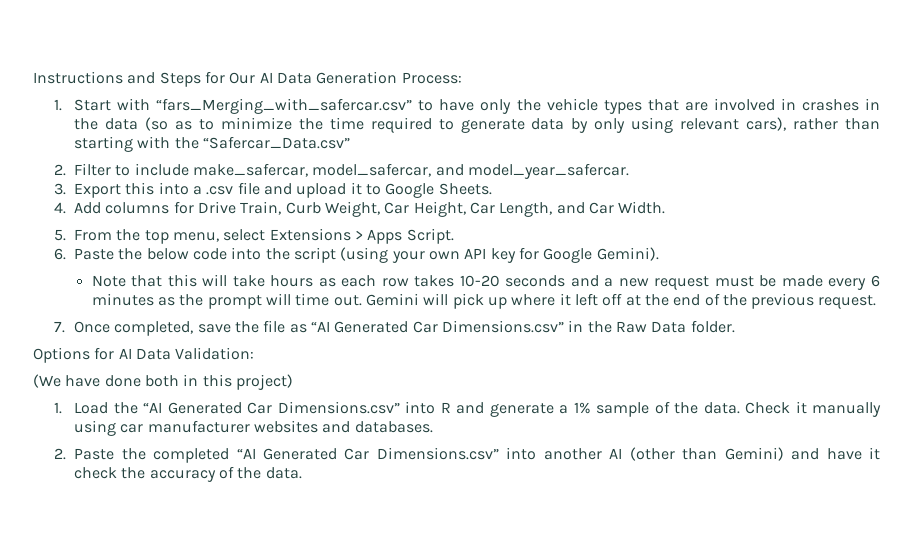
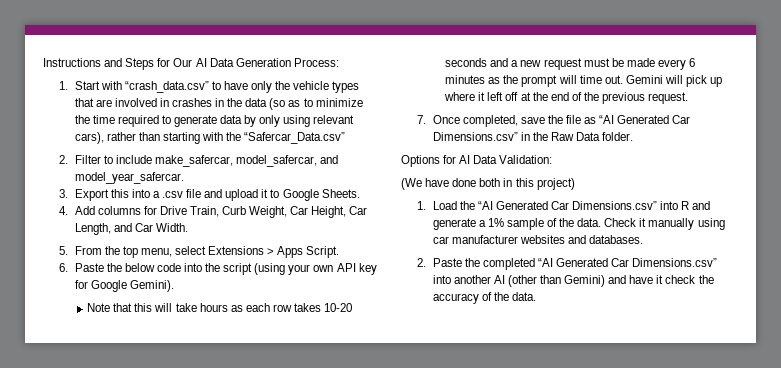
- 1. Start with “fars_Merging_with_safercar.csv” to have only the vehicle types that are involved in crashes in the data (so as to minimize the time required to generate data by only using relevant cars), rather than starting with the “Safercar_Data.csv”
+ 1. Start with “crash_data.csv” to have only the vehicle types that are involved in crashes in the data (so as to minimize the time required to generate data by only using relevant cars), rather than starting with the “Safercar_Data.csv”

